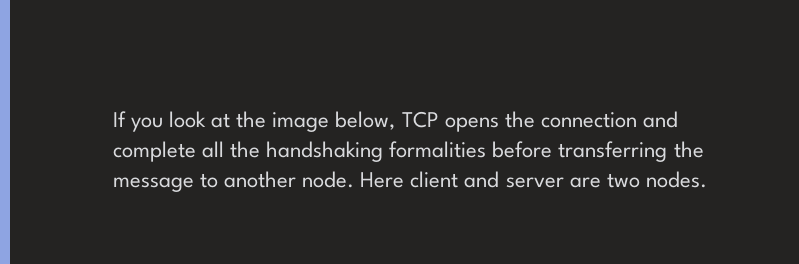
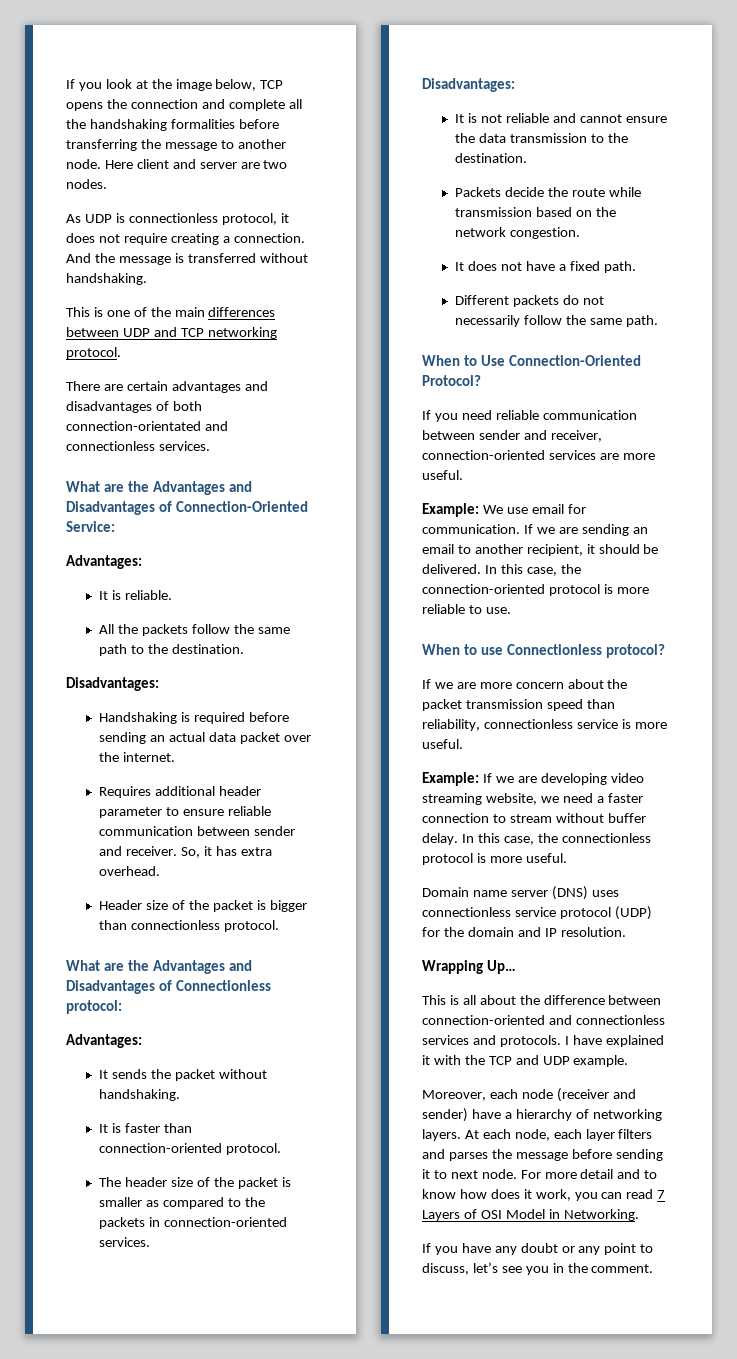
+ As UDP is connectionless protocol, it does not require creating a connection. And the message is transferred without handshaking.
+ This is one of the main differences between UDP and TCP networking protocol.
+ There are certain advantages and disadvantages of both connection-orientated and connectionless services.
+ What are the Advantages and Disadvantages of Connection-Oriented Service:
+ Advantages:
+ It is reliable.
+ All the packets follow the same path to the destination.
+ Disadvantages:
+ Handshaking is required before sending an actual data packet over the internet.
+ Requires additional header parameter to ensure reliable communication between sender and receiver. So, it has extra overhead.
+ Header size of the packet is bigger than connectionless protocol.
+ What are the Advantages and Disadvantages of Connectionless protocol:
+ Advantages:
+ It sends the packet without handshaking.
+ It is faster than connection-oriented protocol.
+ The header size of the packet is smaller as compared to the packets in connection-oriented services.
+ Disadvantages:
+ It is not reliable and cannot ensure the data transmission to the destination.
+ Packets decide the route while transmission based on the network congestion.
+ It does not have a fixed path.
+ Different packets do not necessarily follow the same path.
+ When to Use Connection-Oriented Protocol?
+ If you need reliable communication between sender and receiver, connection-oriented services are more useful.
+ Example: We use email for communication. If we are sending an email to another recipient, it should be delivered. In this case, the connection-oriented protocol is more reliable to use.
+ When to use Connectionless protocol?
+ If we are more concern about the packet transmission speed than reliability, connectionless service is more useful.
+ Example: If we are developing video streaming website, we need a faster connection to stream without buffer delay. In this case, the connectionless protocol is more useful.
+ Domain name server (DNS) uses connectionless service protocol (UDP) for the domain and IP resolution.
+ Wrapping Up…
+ This is all about the difference between connection-oriented and connectionless services and protocols. I have explained it with the TCP and UDP example.
+ Moreover, each node (receiver and sender) have a hierarchy of networking layers. At each node, each layer filters and parses the message before sending it to next node. For more detail and to know how does it work, you can read 7 Layers of OSI Model in Networking.
+ If you have any doubt or any point to discuss, let’s see you in the comment.

